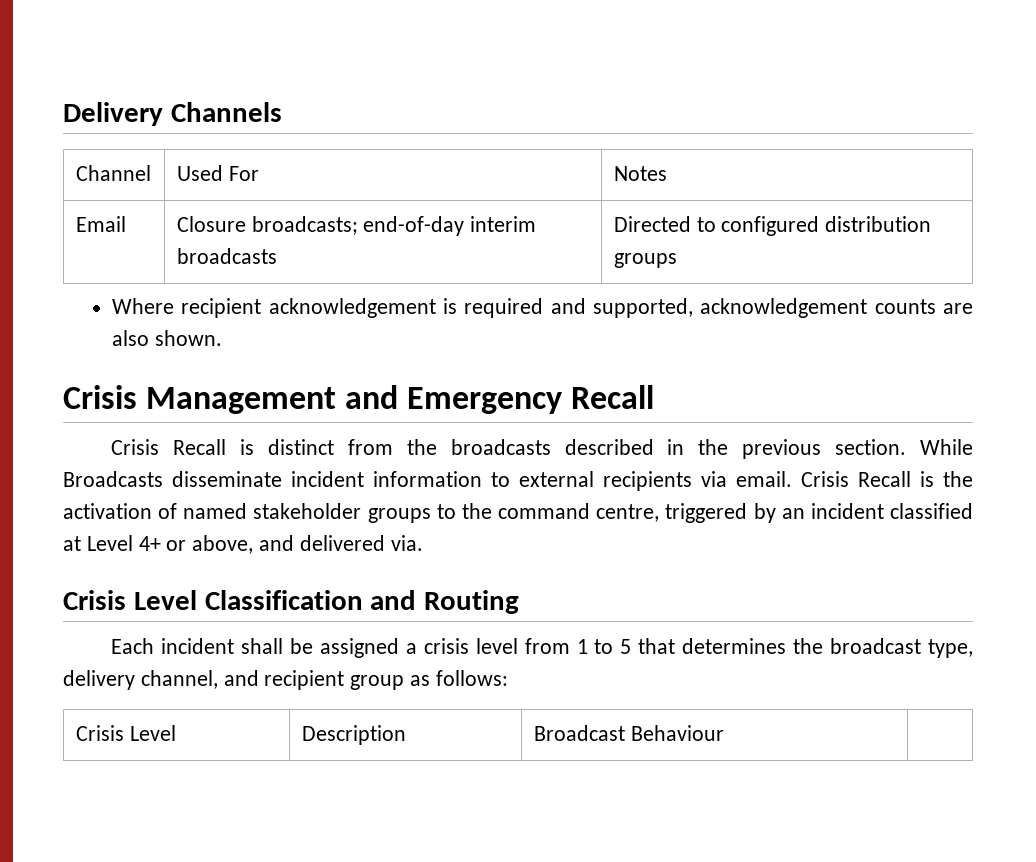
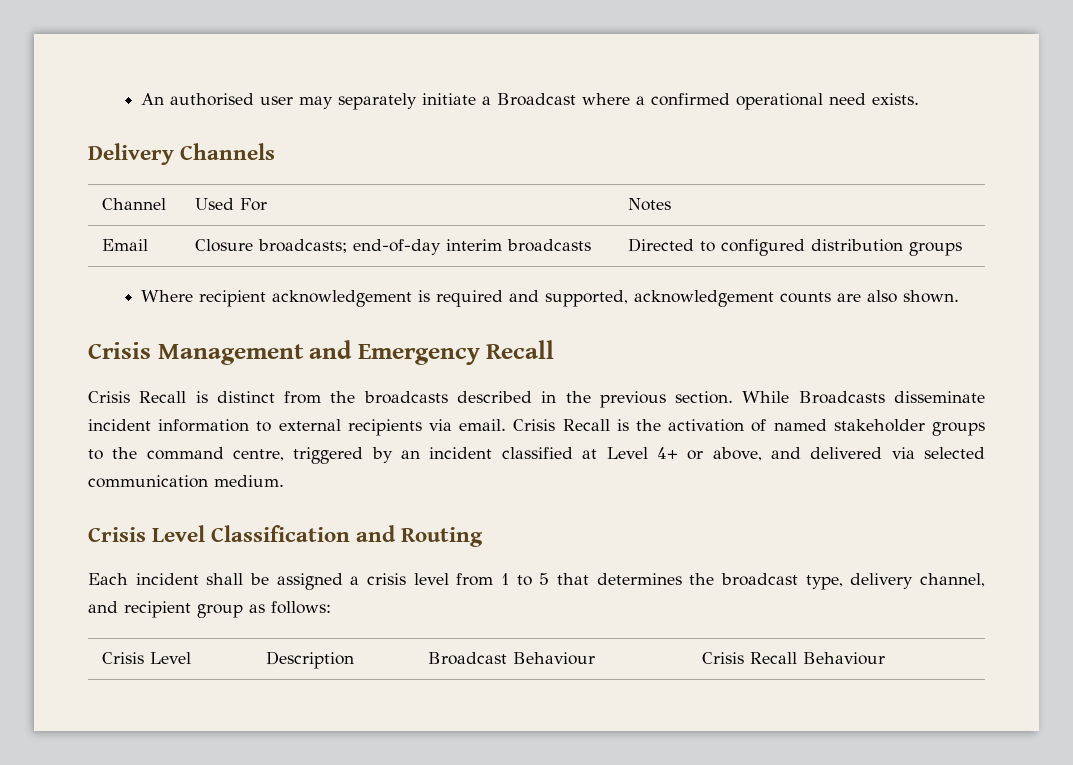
+ An authorised user may separately initiate a Broadcast where a confirmed operational need exists.
- Crisis Recall is the activation of named stakeholder groups to the command centre, triggered by an incident classified at Level 4+ or above, and delivered via.
+ Crisis Recall is the activation of named stakeholder groups to the command centre, triggered by an incident classified at Level 4+ or above, and delivered via selected communication medium.
- Crisis Level | Description | Broadcast Behaviour |
+ Crisis Level | Description | Broadcast Behaviour | Crisis Recall Behaviour

